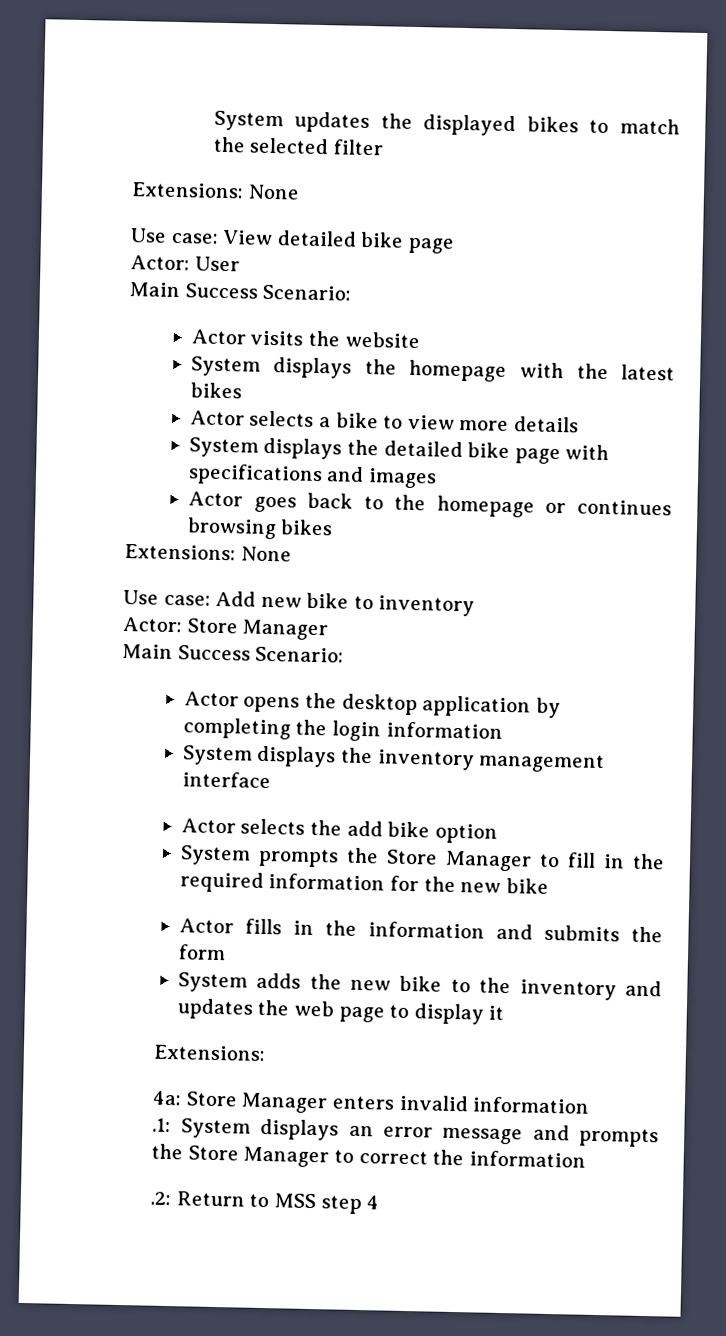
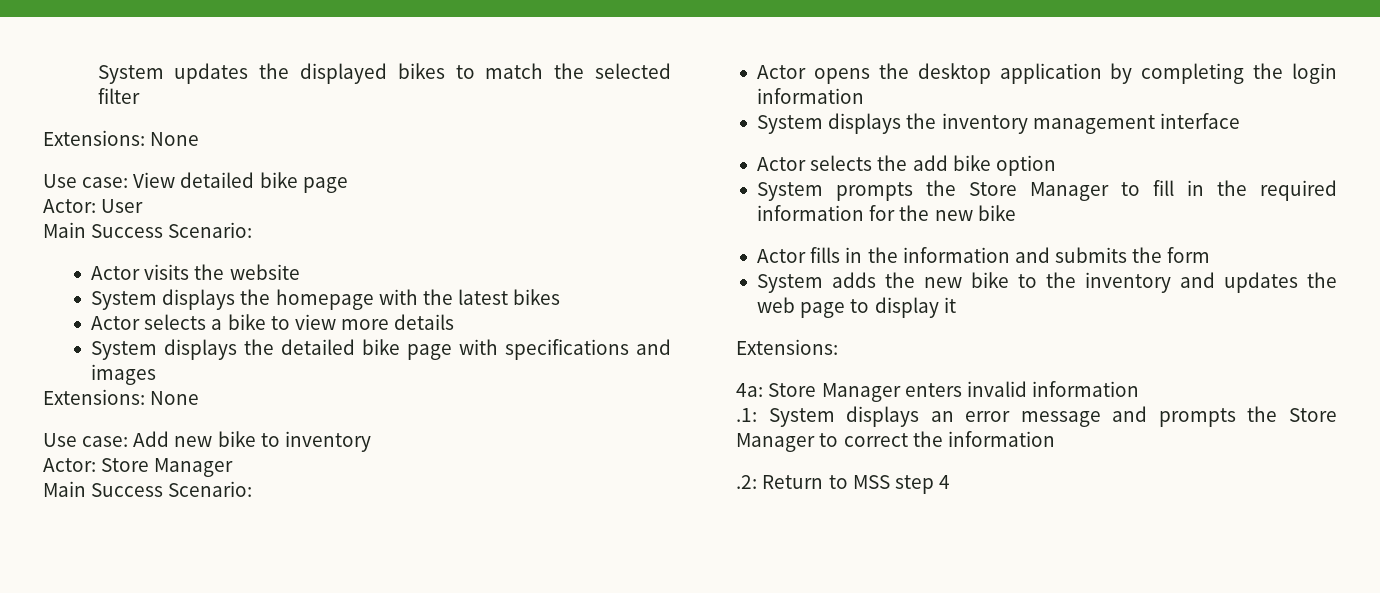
- Actor goes back to the homepage or continues browsing bikes

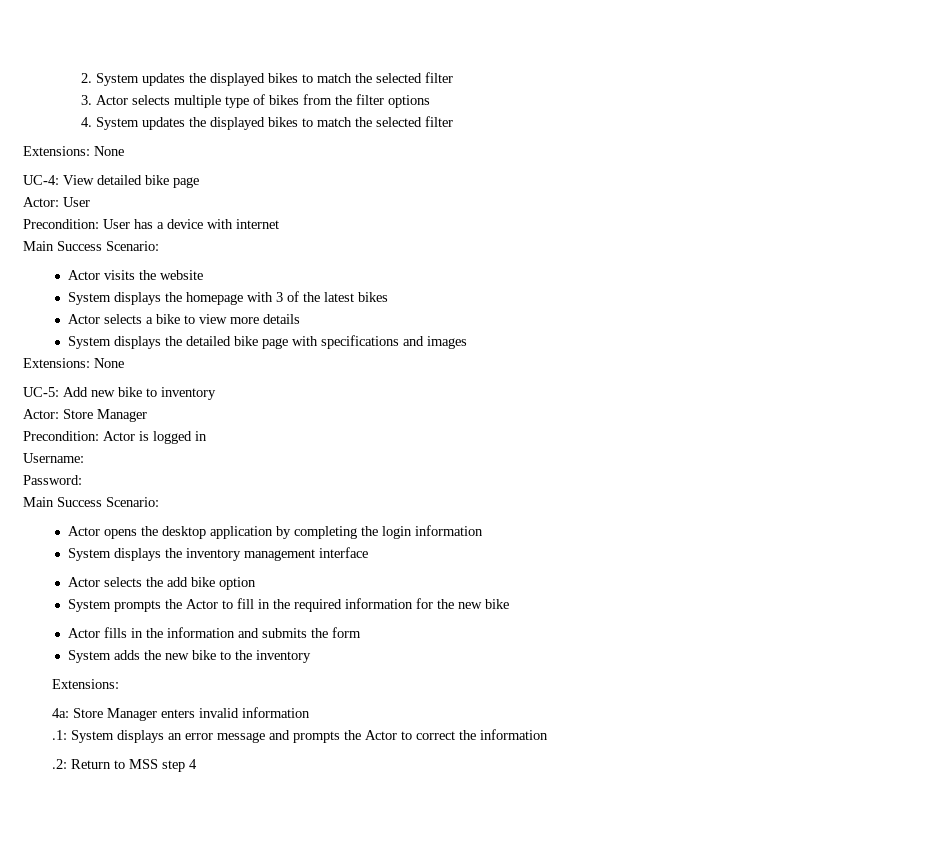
- System updates the displayed bikes to match the selected filter
+ 2. System updates the displayed bikes to match the selected filter
+ 3. Actor selects multiple type of bikes from the filter options
+ 4. System updates the displayed bikes to match the selected filter
- Use case: View detailed bike page
+ UC-4: View detailed bike page
+ Precondition: User has a device with internet
- System displays the homepage with the latest bikes
+ System displays the homepage with 3 of the latest bikes
- Use case: Add new bike to inventory
+ UC-5: Add new bike to inventory
+ Precondition: Actor is logged in
+ Username:
+ Password:
- System prompts the Store Manager to fill in the required information for the new bike
+ System prompts the Actor to fill in the required information for the new bike
- System adds the new bike to the inventory and updates the web page to display it
+ System adds the new bike to the inventory
- .1: System displays an error message and prompts the Store Manager to correct the information
+ .1: System displays an error message and prompts the Actor to correct the information

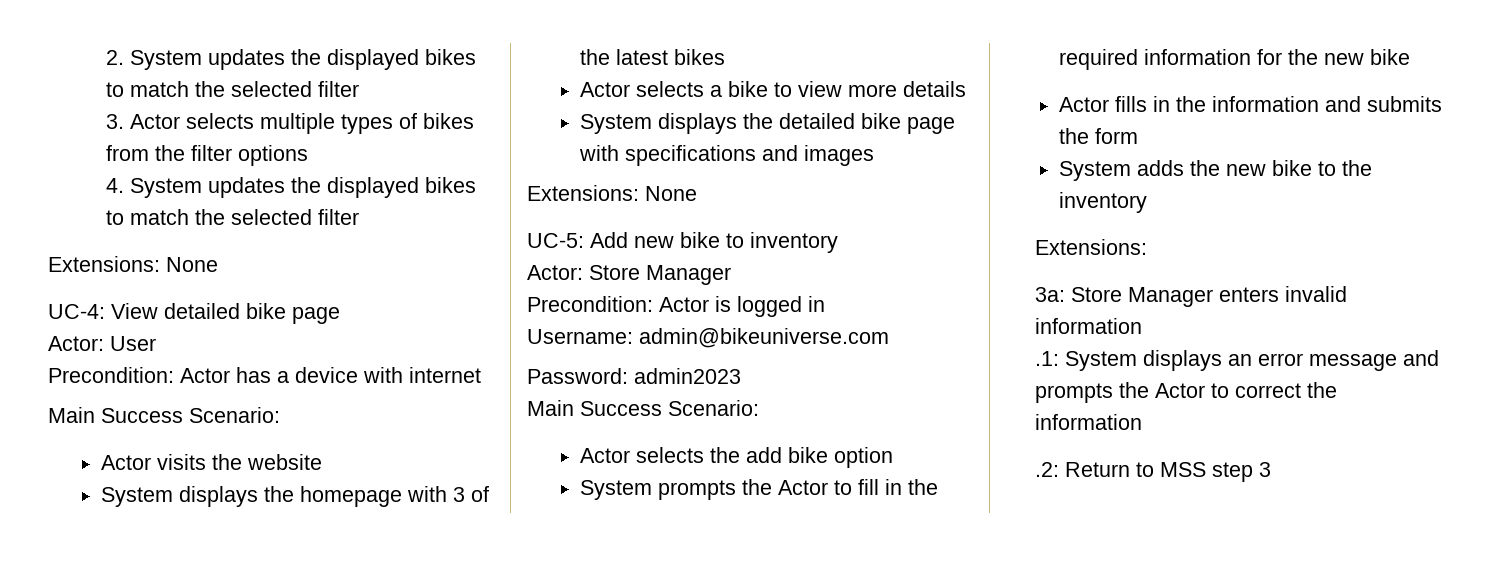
- 3. Actor selects multiple type of bikes from the filter options
+ 3. Actor selects multiple types of bikes from the filter options
- Precondition: User has a device with internet
+ Precondition: Actor has a device with internet
- Username:
+ Username: admin@bikeuniverse.com
- Password:
+ Password: admin2023
  Main Success Scenario:
- Actor opens the desktop application by completing the login information
- System displays the inventory management interface
- 4a: Store Manager enters invalid information
+ 3a: Store Manager enters invalid information
- .2: Return to MSS step 4
+ .2: Return to MSS step 3

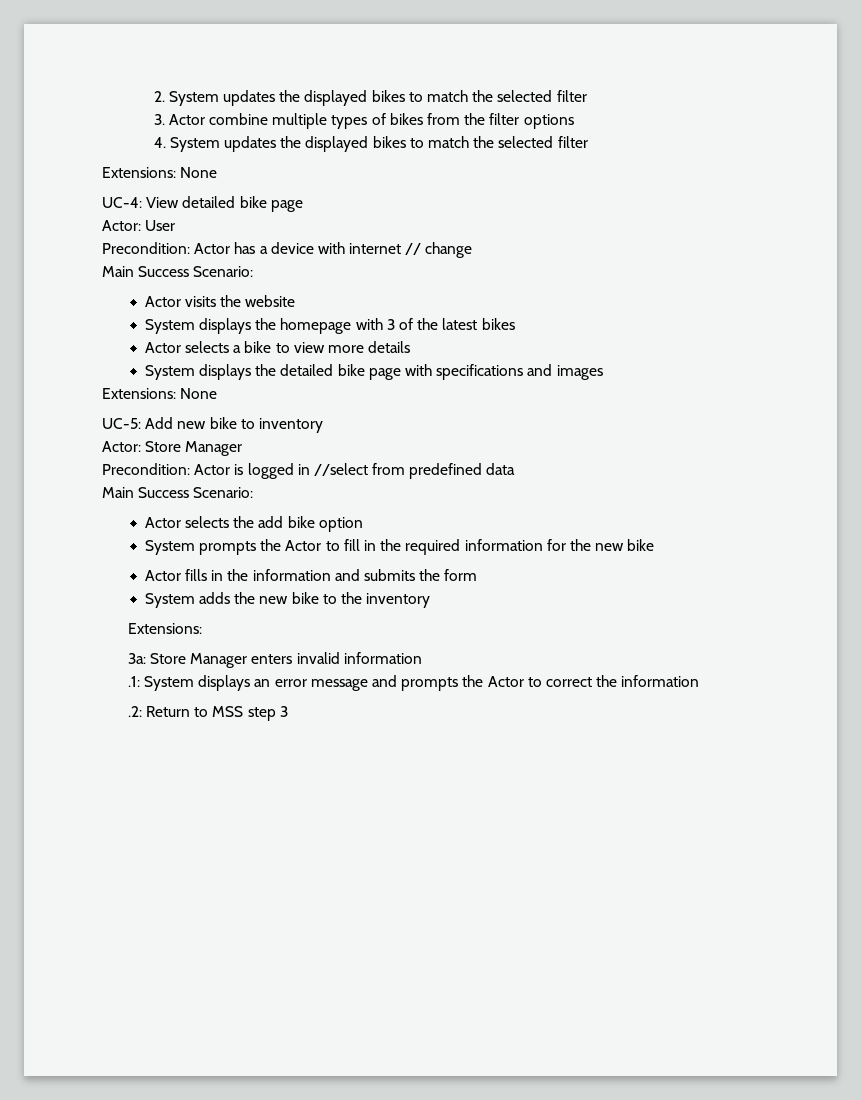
- 3. Actor selects multiple types of bikes from the filter options
+ 3. Actor combine multiple types of bikes from the filter options
- Precondition: Actor has a device with internet
+ Precondition: Actor has a device with internet // change
- Precondition: Actor is logged in
- Username: admin@bikeuniverse.com
- Password: admin2023
+ Precondition: Actor is logged in //select from predefined data

